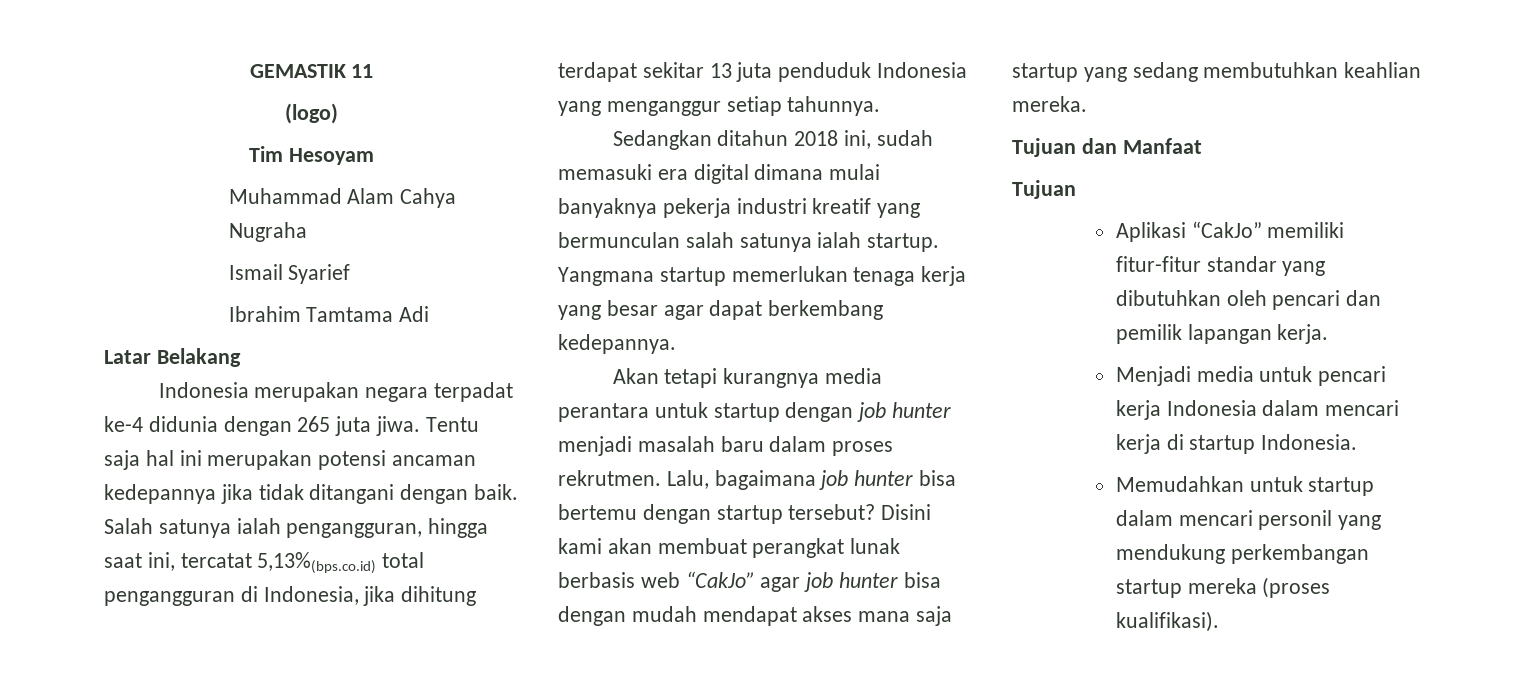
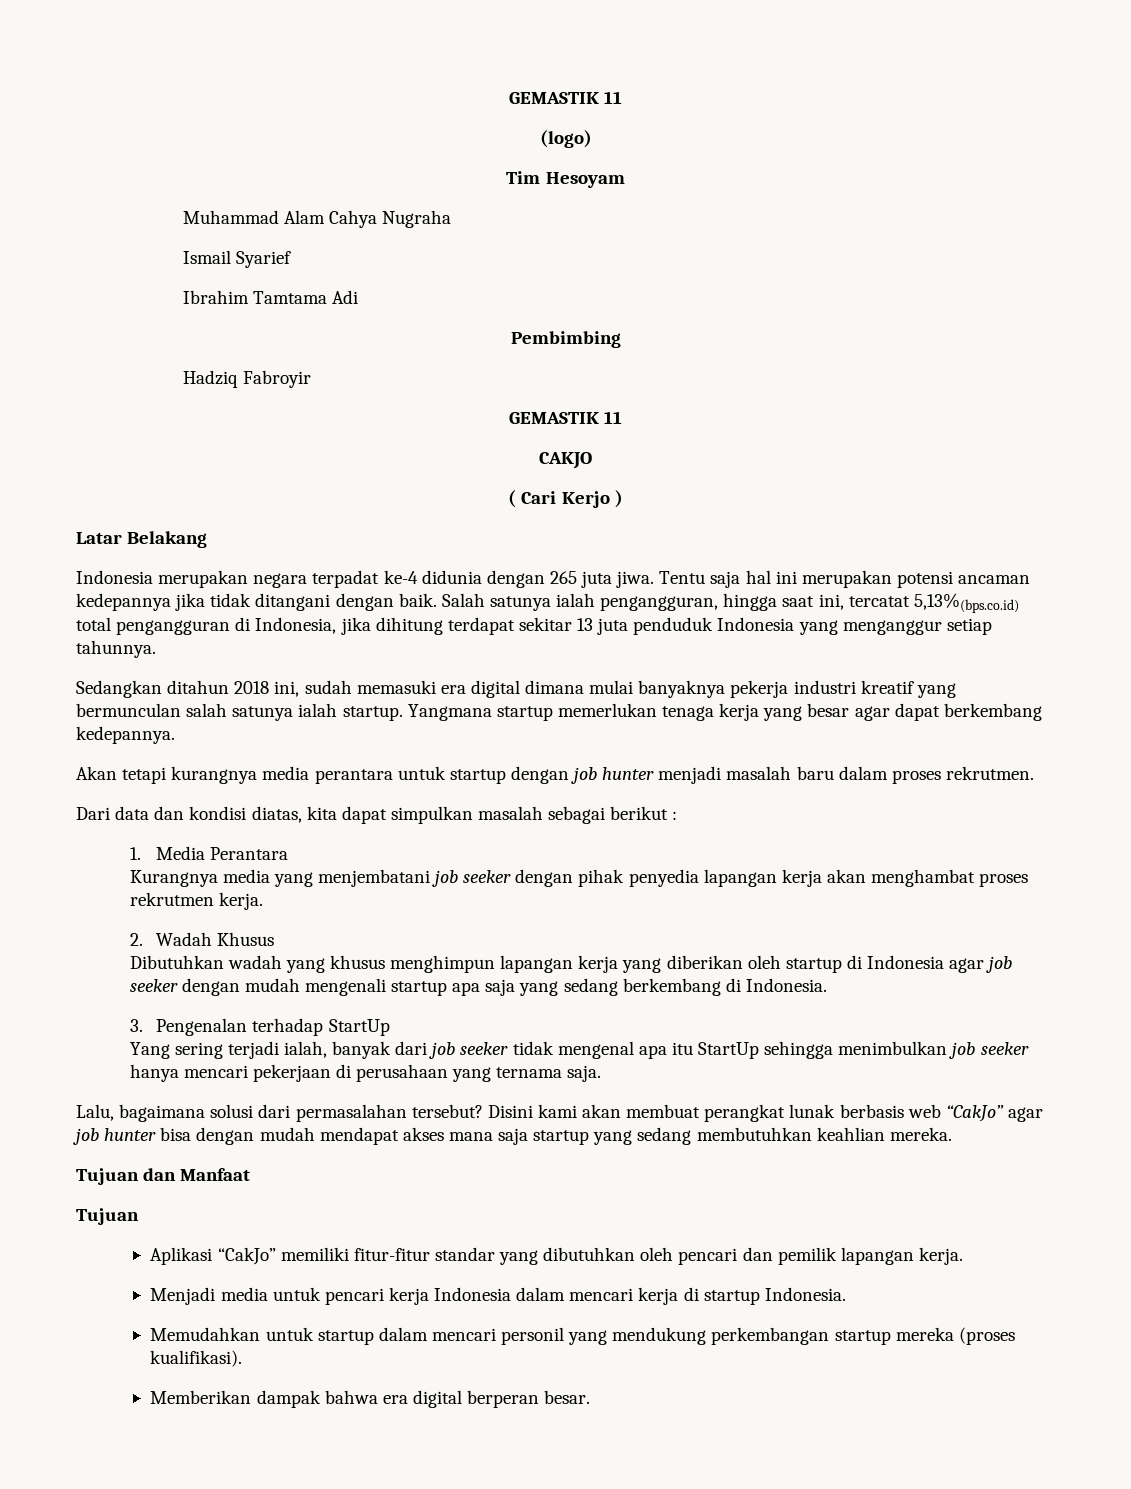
+ Pembimbing
+ Hadziq Fabroyir
+ GEMASTIK 11
+ CAKJO
+ ( Cari Kerjo )
- Akan tetapi kurangnya media perantara untuk startup dengan job hunter menjadi masalah baru dalam proses rekrutmen. Lalu, bagaimana job hunter bisa bertemu dengan startup tersebut?
+ Akan tetapi kurangnya media perantara untuk startup dengan job hunter menjadi masalah baru dalam proses rekrutmen.
+ Dari data dan kondisi diatas, kita dapat simpulkan masalah sebagai berikut :
+ 1. Media Perantara
+ Kurangnya media yang menjembatani job seeker dengan pihak penyedia lapangan kerja akan menghambat proses rekrutmen kerja.
+ 2. Wadah Khusus
+ Dibutuhkan wadah yang khusus menghimpun lapangan kerja yang diberikan oleh startup di Indonesia agar job seeker dengan mudah mengenali startup apa saja yang sedang berkembang di Indonesia.
+ 3. Pengenalan terhadap StartUp
+ Yang sering terjadi ialah, banyak dari job seeker tidak mengenal apa itu StartUp sehingga menimbulkan job seeker hanya mencari pekerjaan di perusahaan yang ternama saja.
+ Lalu, bagaimana solusi dari permasalahan tersebut?
+ Memberikan dampak bahwa era digital berperan besar.

